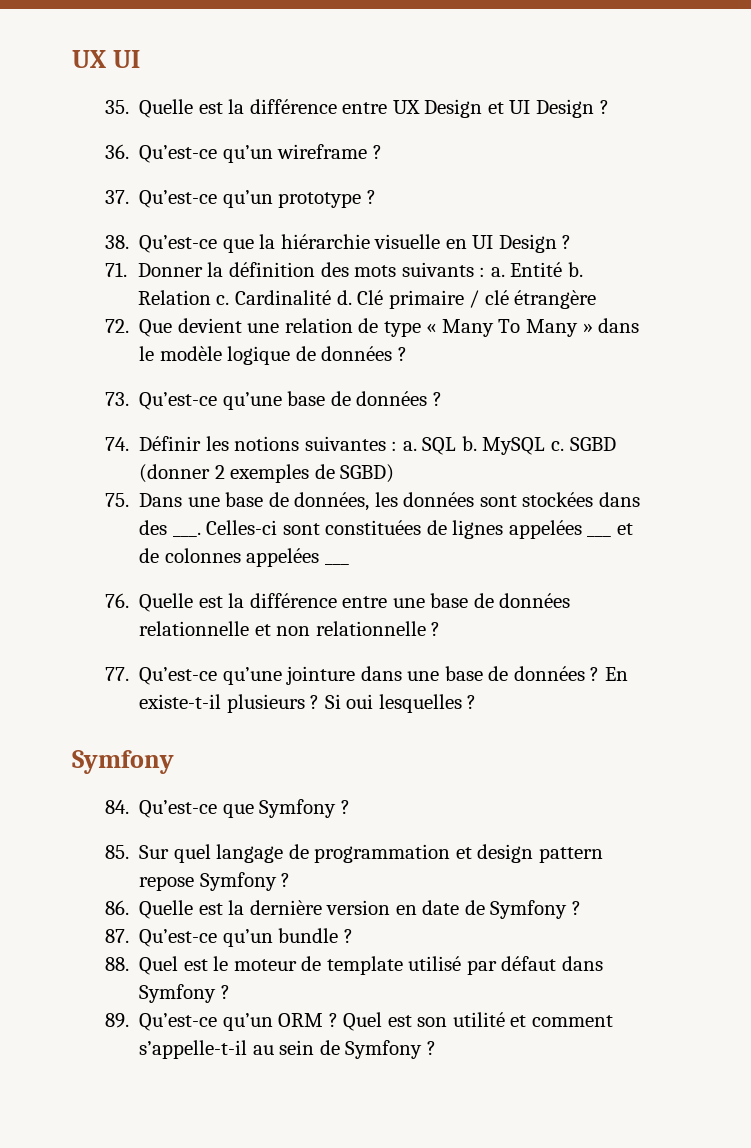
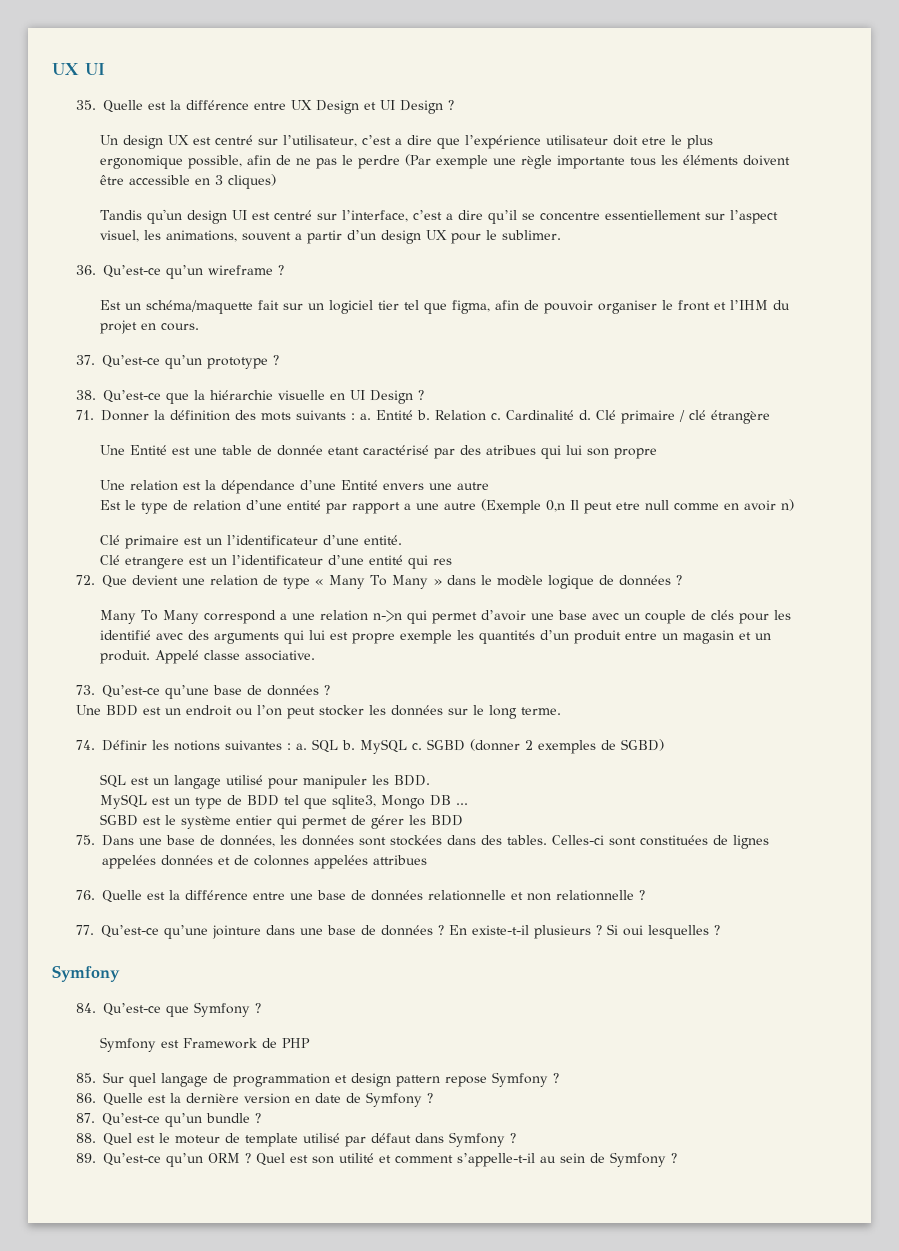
+ Un design UX est centré sur l’utilisateur, c’est a dire que l’expérience utilisateur doit etre le plus ergonomique possible, afin de ne pas le perdre (Par exemple une règle importante tous les éléments doivent être accessible en 3 cliques)
+ Tandis qu'un design UI est centré sur l’interface, c’est a dire qu’il se concentre essentiellement sur l’aspect visuel, les animations, souvent a partir d’un design UX pour le sublimer.
+ Est un schéma/maquette fait sur un logiciel tier tel que figma, afin de pouvoir organiser le front et l’IHM du projet en cours.
+ Une Entité est une table de donnée etant caractérisé par des atribues qui lui son propre
+ Une relation est la dépendance d’une Entité envers une autre
+ Est le type de relation d’une entité par rapport a une autre (Exemple 0,n Il peut etre null comme en avoir n)
+ Clé primaire est un l’identificateur d’une entité.
+ Clé etrangere est un l’identificateur d’une entité qui res
+ Many To Many correspond a une relation n->n qui permet d’avoir une base avec un couple de clés pour les identifié avec des arguments qui lui est propre exemple les quantités d’un produit entre un magasin et un produit. Appelé classe associative.
+ Une BDD est un endroit ou l’on peut stocker les données sur le long terme.
+ SQL est un langage utilisé pour manipuler les BDD.
+ MySQL est un type de BDD tel que sqlite3, Mongo DB ...
+ SGBD est le système entier qui permet de gérer les BDD
- 75. Dans une base de données, les données sont stockées dans des ___.
+ 75. Dans une base de données, les données sont stockées dans des tables.
- Celles-ci sont constituées de lignes appelées ___ et de colonnes appelées ___
+ Celles-ci sont constituées de lignes appelées données et de colonnes appelées attribues
+ Symfony est Framework de PHP

